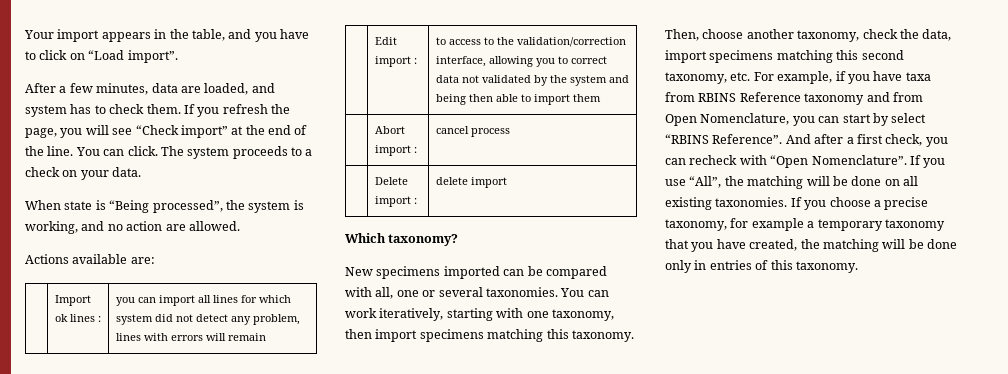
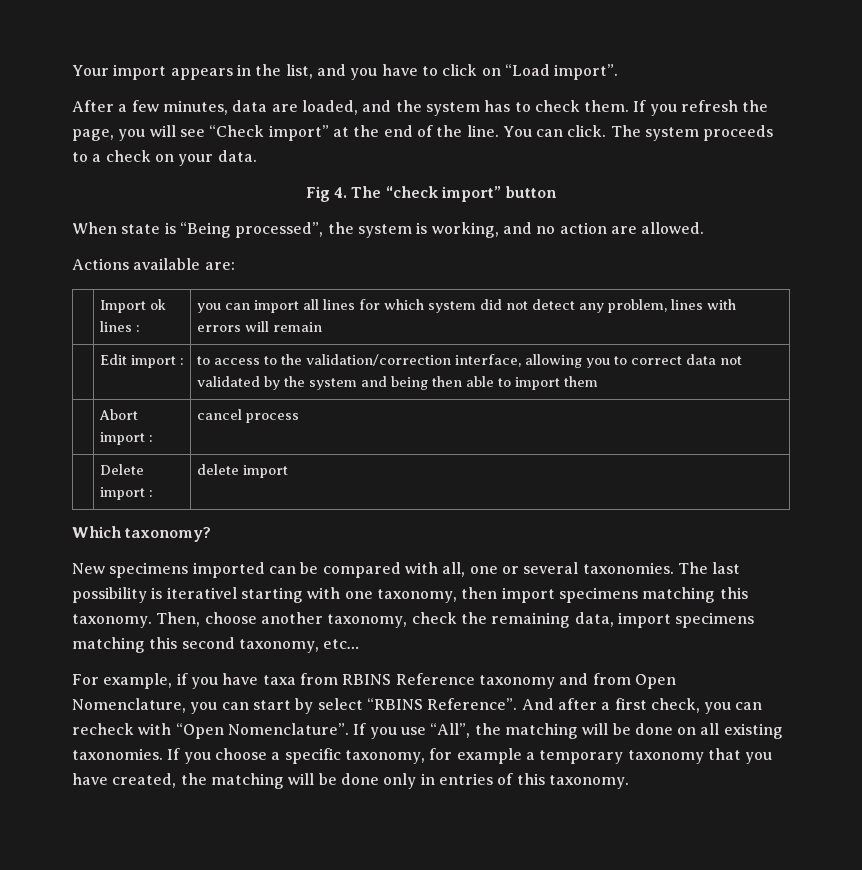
- Your import appears in the table, and you have to click on “Load import”.
+ Your import appears in the list, and you have to click on “Load import”.
- After a few minutes, data are loaded, and system has to check them.
+ After a few minutes, data are loaded, and the system has to check them.
+ Fig 4. The “check import” button
- You can work iteratively, starting with one taxonomy, then import specimens matching this taxonomy.
+ The last possibility is iterativel starting with one taxonomy, then import specimens matching this taxonomy.
- Then, choose another taxonomy, check the data, import specimens matching this second taxonomy, etc. For example, if you have taxa from RBINS Reference taxonomy and from Open Nomenclature, you can start by select “RBINS Reference”.
+ Then, choose another taxonomy, check the remaining data, import specimens matching this second taxonomy, etc…
+ For example, if you have taxa from RBINS Reference taxonomy and from Open Nomenclature, you can start by select “RBINS Reference”.
- If you choose a precise taxonomy, for example a temporary taxonomy that you have created, the matching will be done only in entries of this taxonomy.
+ If you choose a specific taxonomy, for example a temporary taxonomy that you have created, the matching will be done only in entries of this taxonomy.

